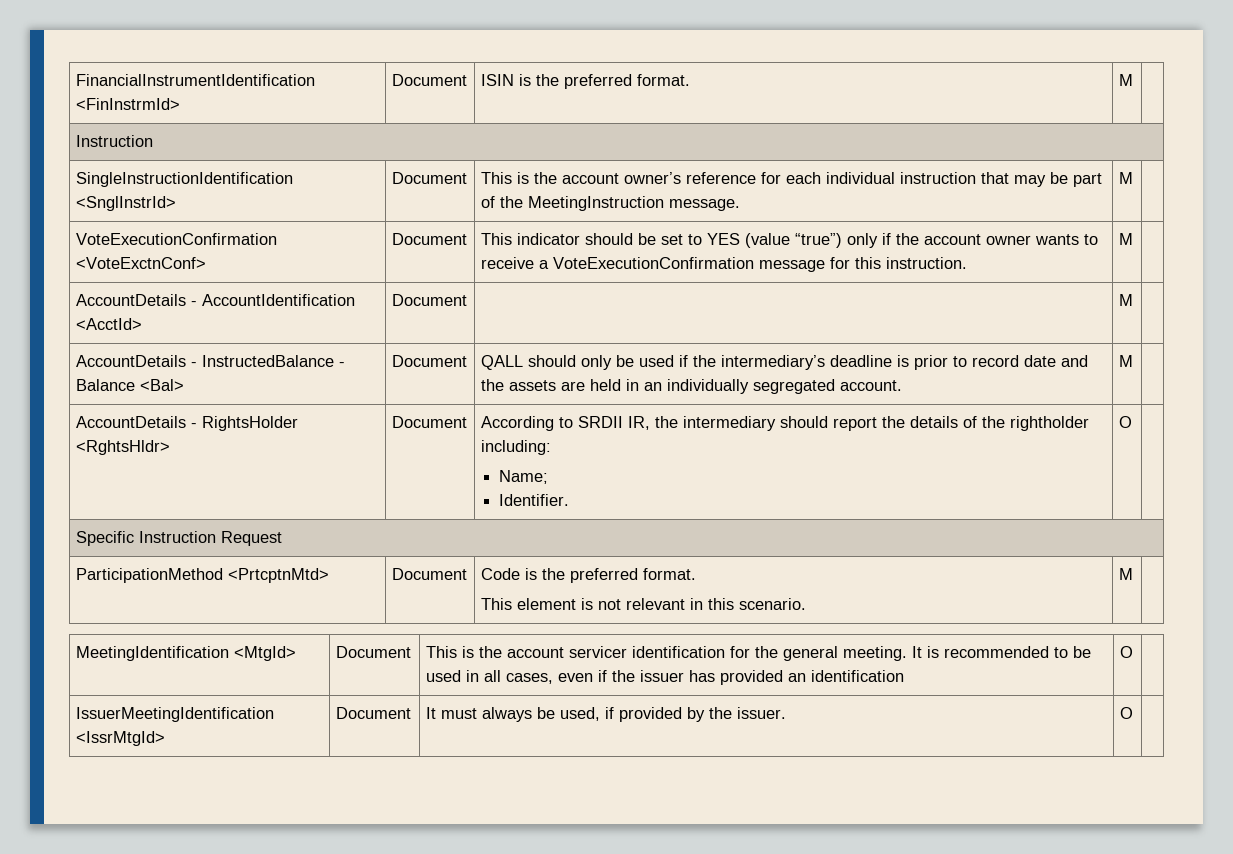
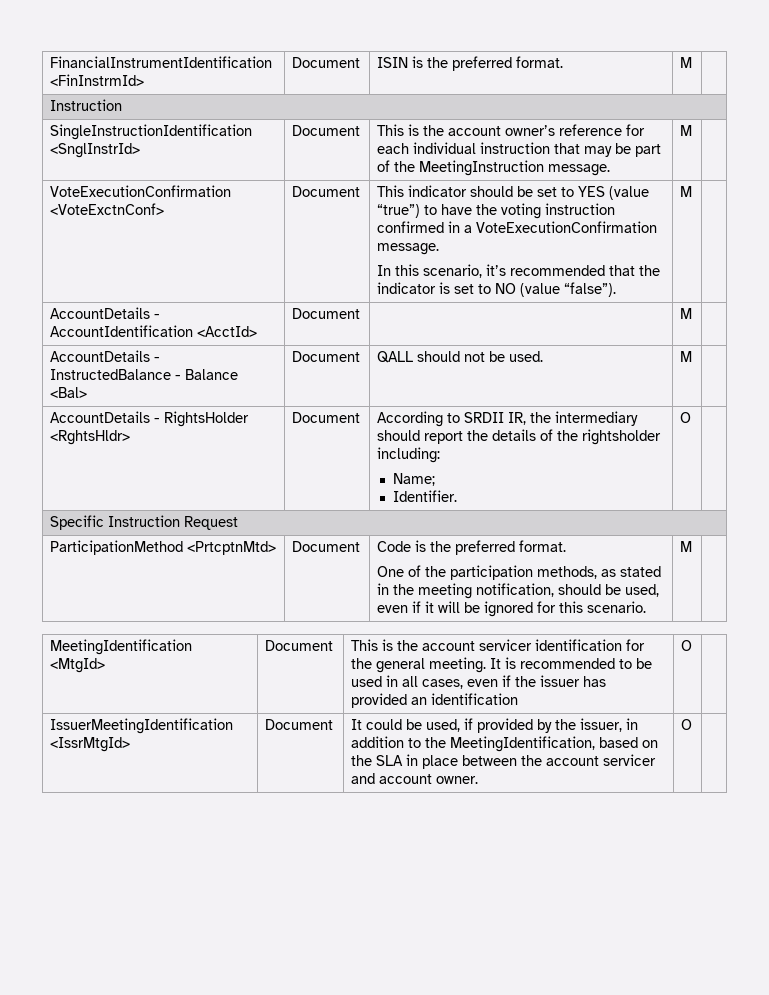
- VoteExecutionConfirmation <VoteExctnConf> | Document | This indicator should be set to YES (value “true”) only if the account owner wants to receive a VoteExecutionConfirmation message for this instruction. | M |
+ VoteExecutionConfirmation <VoteExctnConf> | Document | This indicator should be set to YES (value “true”) to have the voting instruction confirmed in a VoteExecutionConfirmation message.
+ In this scenario, it’s recommended that the indicator is set to NO (value “false”). | M |
- AccountDetails - InstructedBalance - Balance <Bal> | Document | QALL should only be used if the intermediary’s deadline is prior to record date and the assets are held in an individually segregated account. | M |
+ AccountDetails - InstructedBalance - Balance <Bal> | Document | QALL should not be used. | M |
- AccountDetails - RightsHolder <RghtsHldr> | Document | According to SRDII IR, the intermediary should report the details of the rightholder including:
+ AccountDetails - RightsHolder <RghtsHldr> | Document | According to SRDII IR, the intermediary should report the details of the rightsholder including:
  ParticipationMethod <PrtcptnMtd> | Document | Code is the preferred format.
- This element is not relevant in this scenario. | M |
+ One of the participation methods, as stated in the meeting notification, should be used, even if it will be ignored for this scenario. | M |
- IssuerMeetingIdentification <IssrMtgId> | Document | It must always be used, if provided by the issuer. | O |
+ IssuerMeetingIdentification <IssrMtgId> | Document | It could be used, if provided by the issuer, in addition to the MeetingIdentification, based on the SLA in place between the account servicer and account owner. | O |

